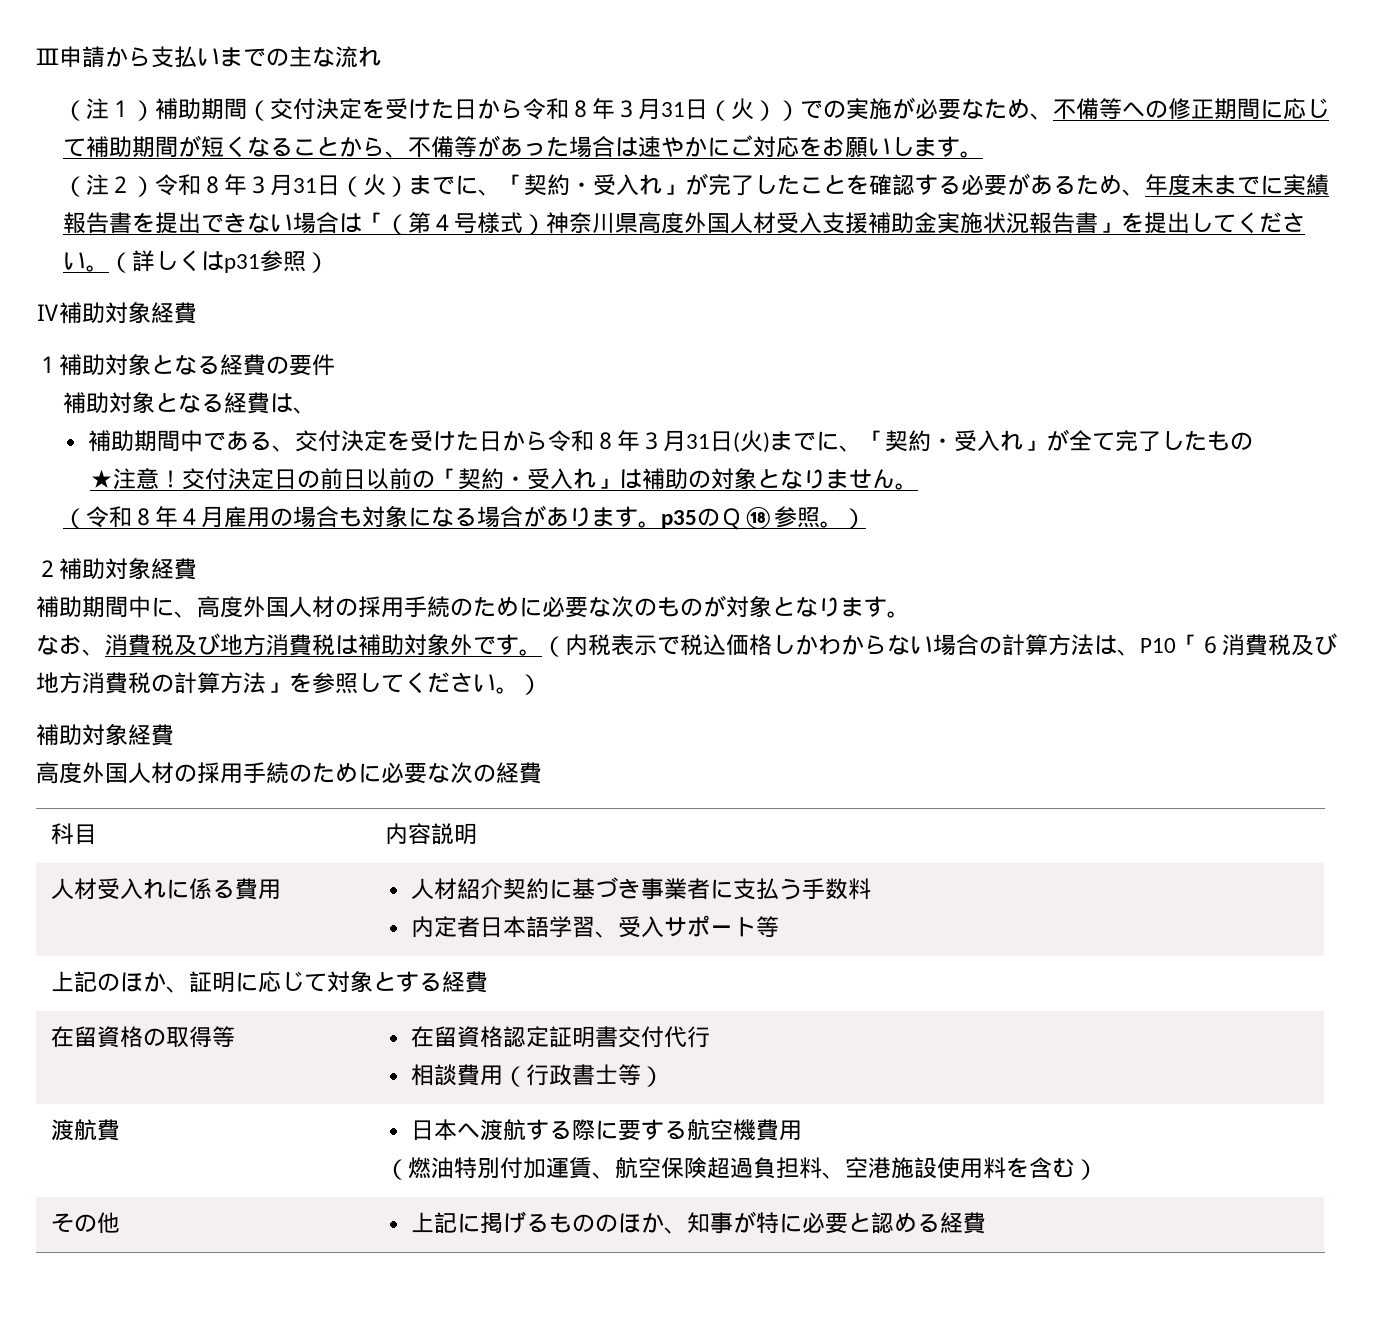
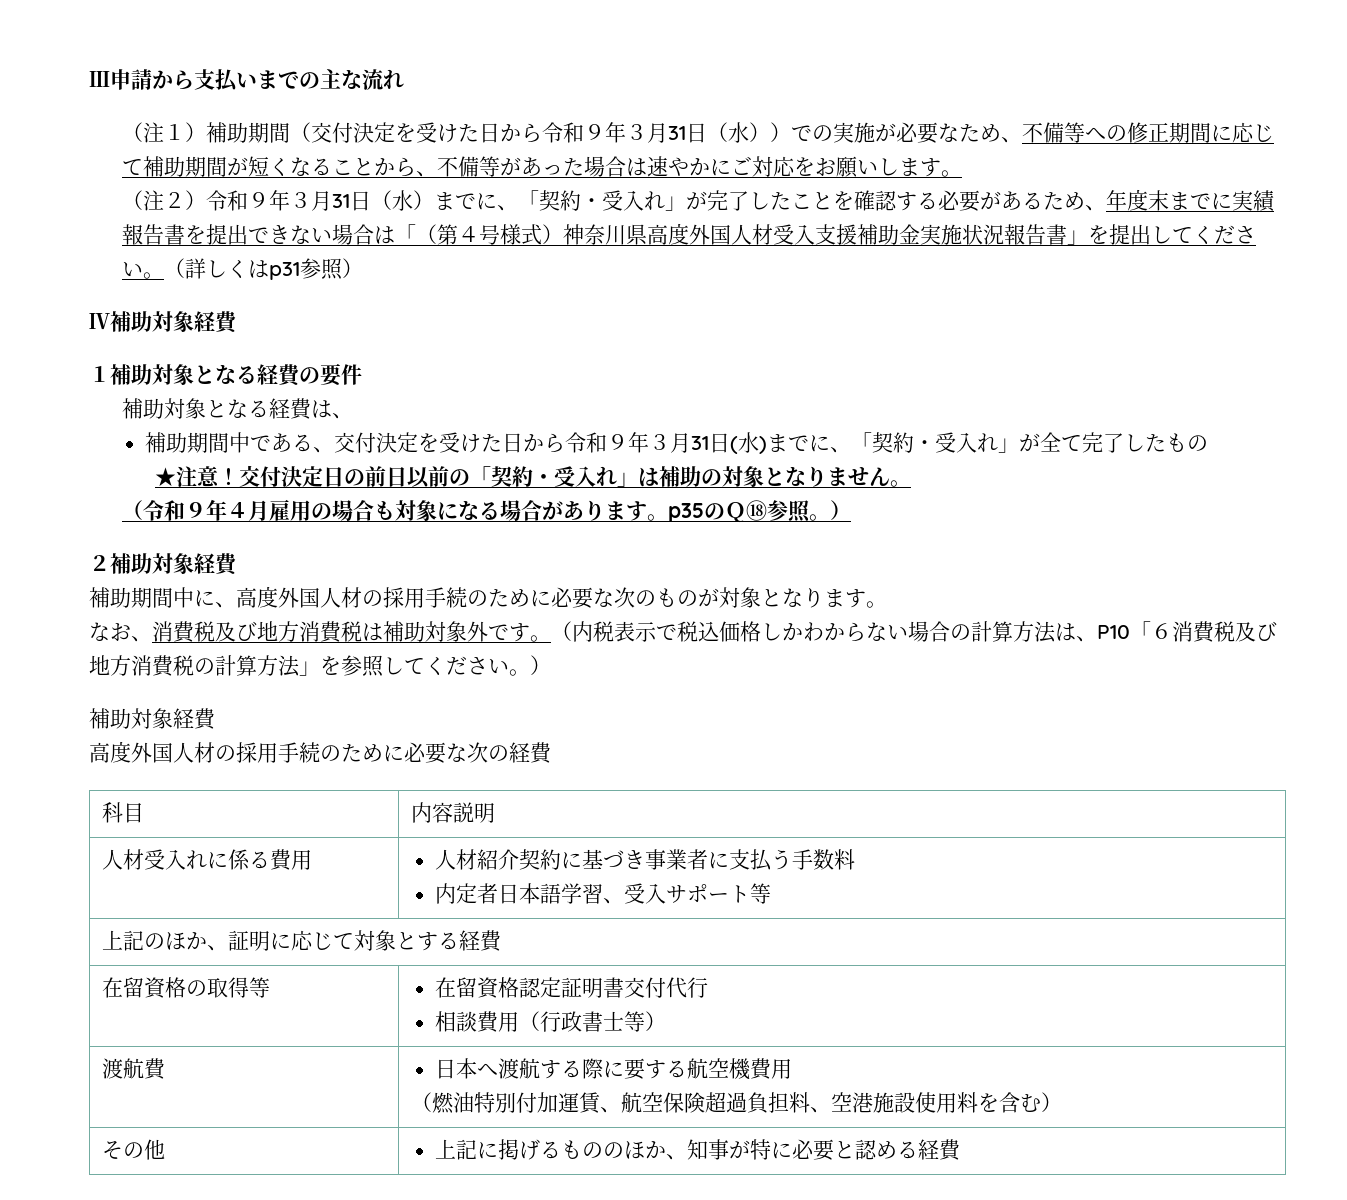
- （注１）補助期間（交付決定を受けた日から令和８年３月31日（火））での実施が必要なため、不備等への修正期間に応じて補助期間が短くなることから、不備等があった場合は速やかにご対応をお願いします。
+ （注１）補助期間（交付決定を受けた日から令和９年３月31日（水））での実施が必要なため、不備等への修正期間に応じて補助期間が短くなることから、不備等があった場合は速やかにご対応をお願いします。
- （注２）令和８年３月31日（火）までに、「契約・受入れ」が完了したことを確認する必要があるため、年度末までに実績報告書を提出できない場合は「（第４号様式）神奈川県高度外国人材受入支援補助金実施状況報告書」を提出してください。
+ （注２）令和９年３月31日（水）までに、「契約・受入れ」が完了したことを確認する必要があるため、年度末までに実績報告書を提出できない場合は「（第４号様式）神奈川県高度外国人材受入支援補助金実施状況報告書」を提出してください。
- 補助期間中である、交付決定を受けた日から令和８年３月31日(火)までに、「契約・受入れ」が全て完了したもの
+ 補助期間中である、交付決定を受けた日から令和９年３月31日(水)までに、「契約・受入れ」が全て完了したもの
- （令和８年４月雇用の場合も対象になる場合があります。p35のＱ⑱参照。）
+ （令和９年４月雇用の場合も対象になる場合があります。p35のＱ⑱参照。）

